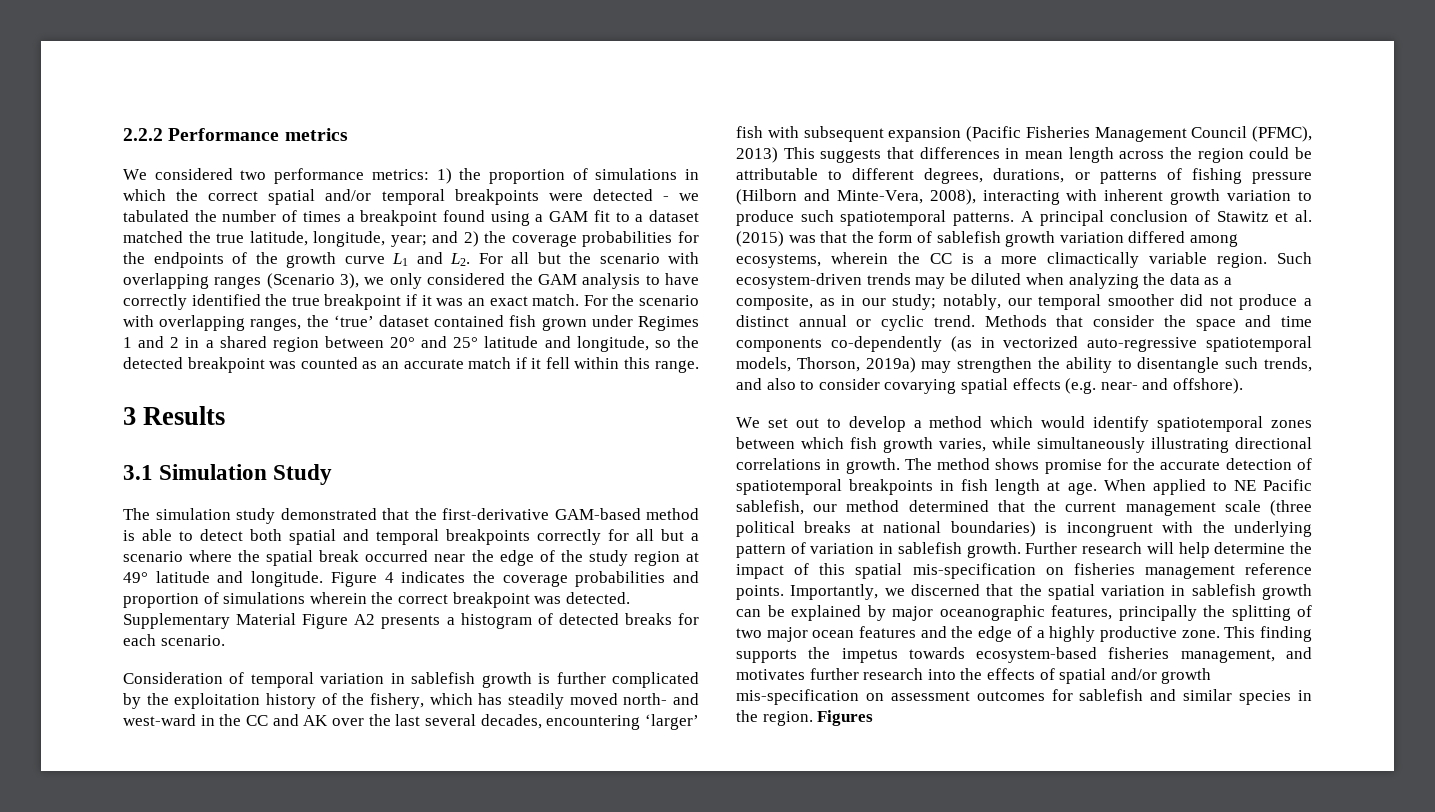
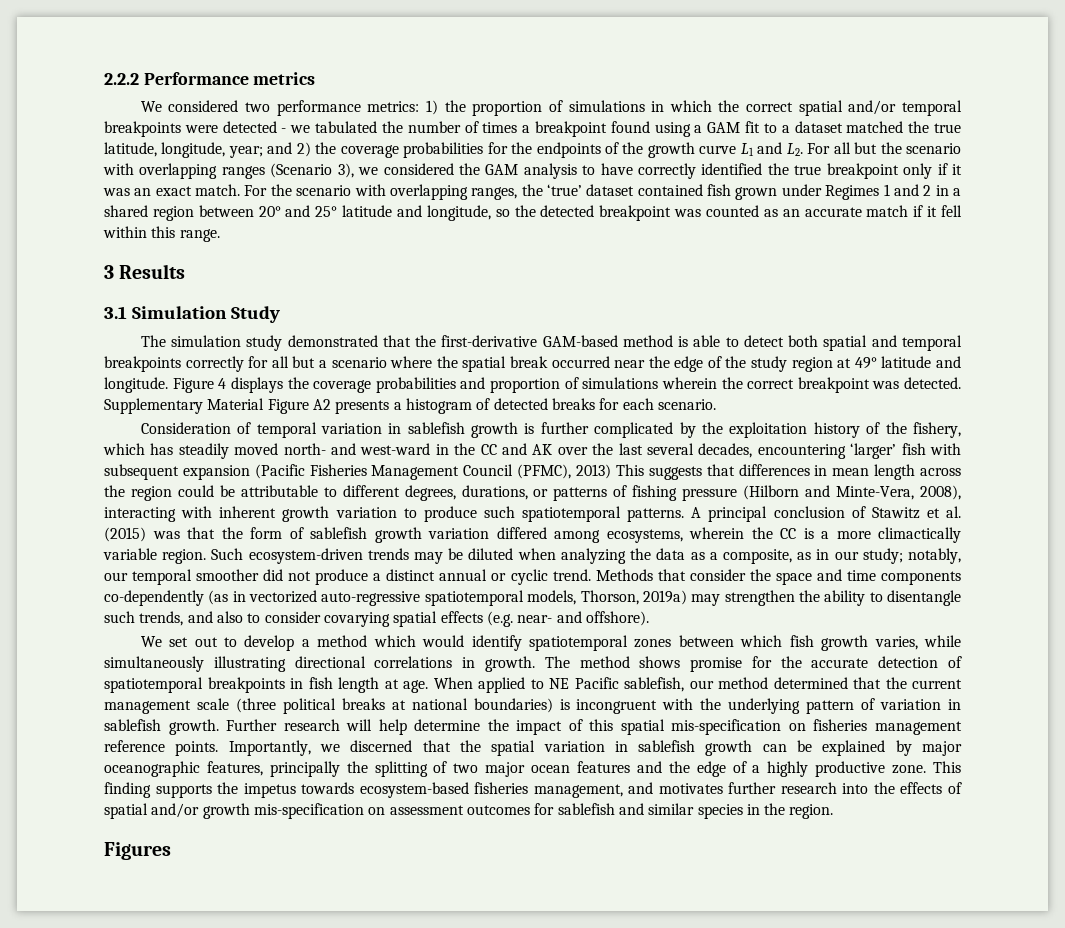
- and 2) the coverage probabilities for the endpoints of the growth curve L1 and L2. For all but the scenario with overlapping ranges (Scenario 3), we only considered the GAM analysis to have correctly identified the true breakpoint if it was an exact match.
+ and 2) the coverage probabilities for the endpoints of the growth curve L1 and L2. For all but the scenario with overlapping ranges (Scenario 3), we considered the GAM analysis to have correctly identified the true breakpoint only if it was an exact match.
- Figure 4 indicates the coverage probabilities and proportion of simulations wherein the correct breakpoint was detected.
+ Figure 4 displays the coverage probabilities and proportion of simulations wherein the correct breakpoint was detected.
- This finding supports the impetus towards ecosystem-based fisheries management, and motivates further research into the effects of spatial and/or growth mis-specification on assessment outcomes for sablefish and similar species in the region. Figures
+ This finding supports the impetus towards ecosystem-based fisheries management, and motivates further research into the effects of spatial and/or growth mis-specification on assessment outcomes for sablefish and similar species in the region.
+ Figures

